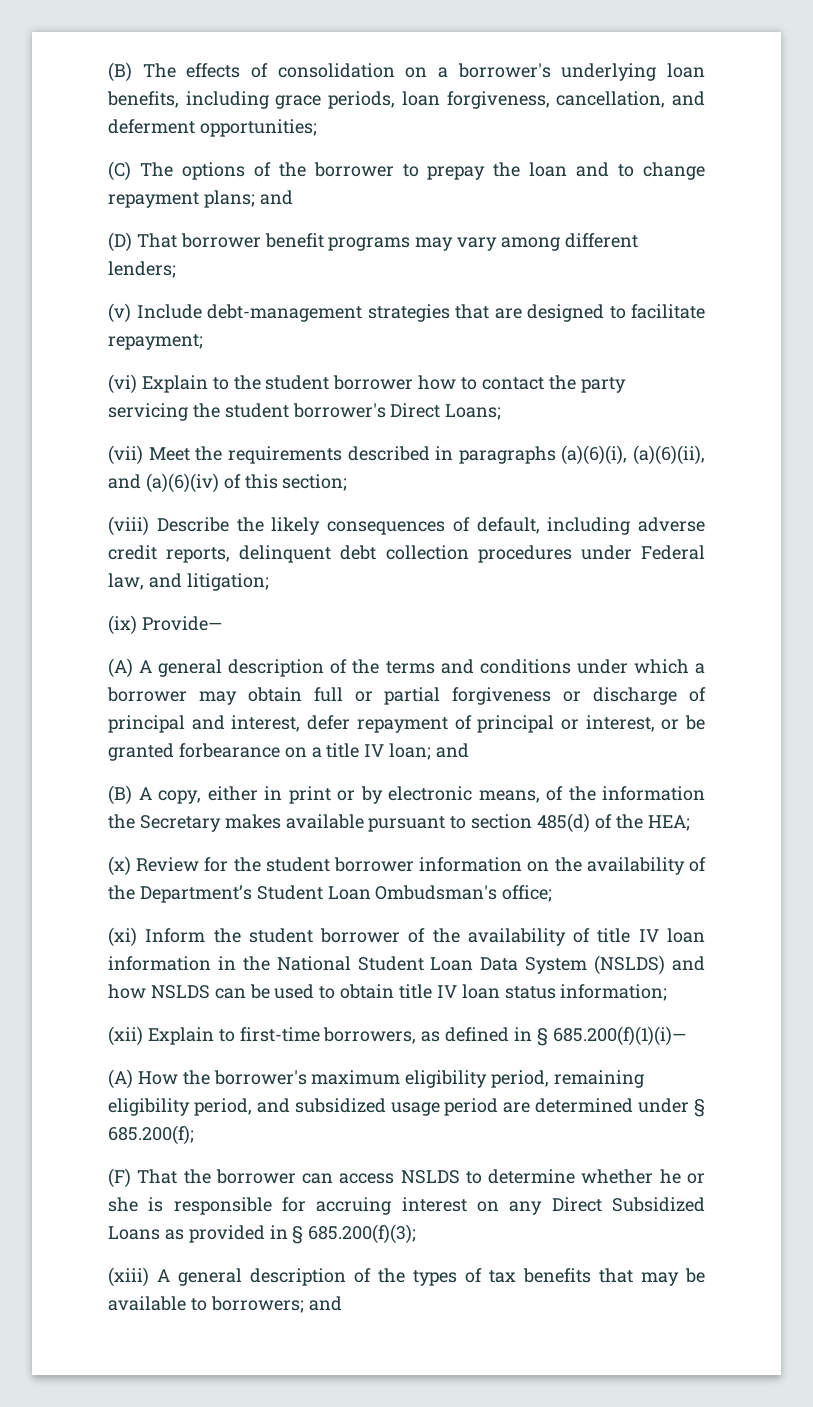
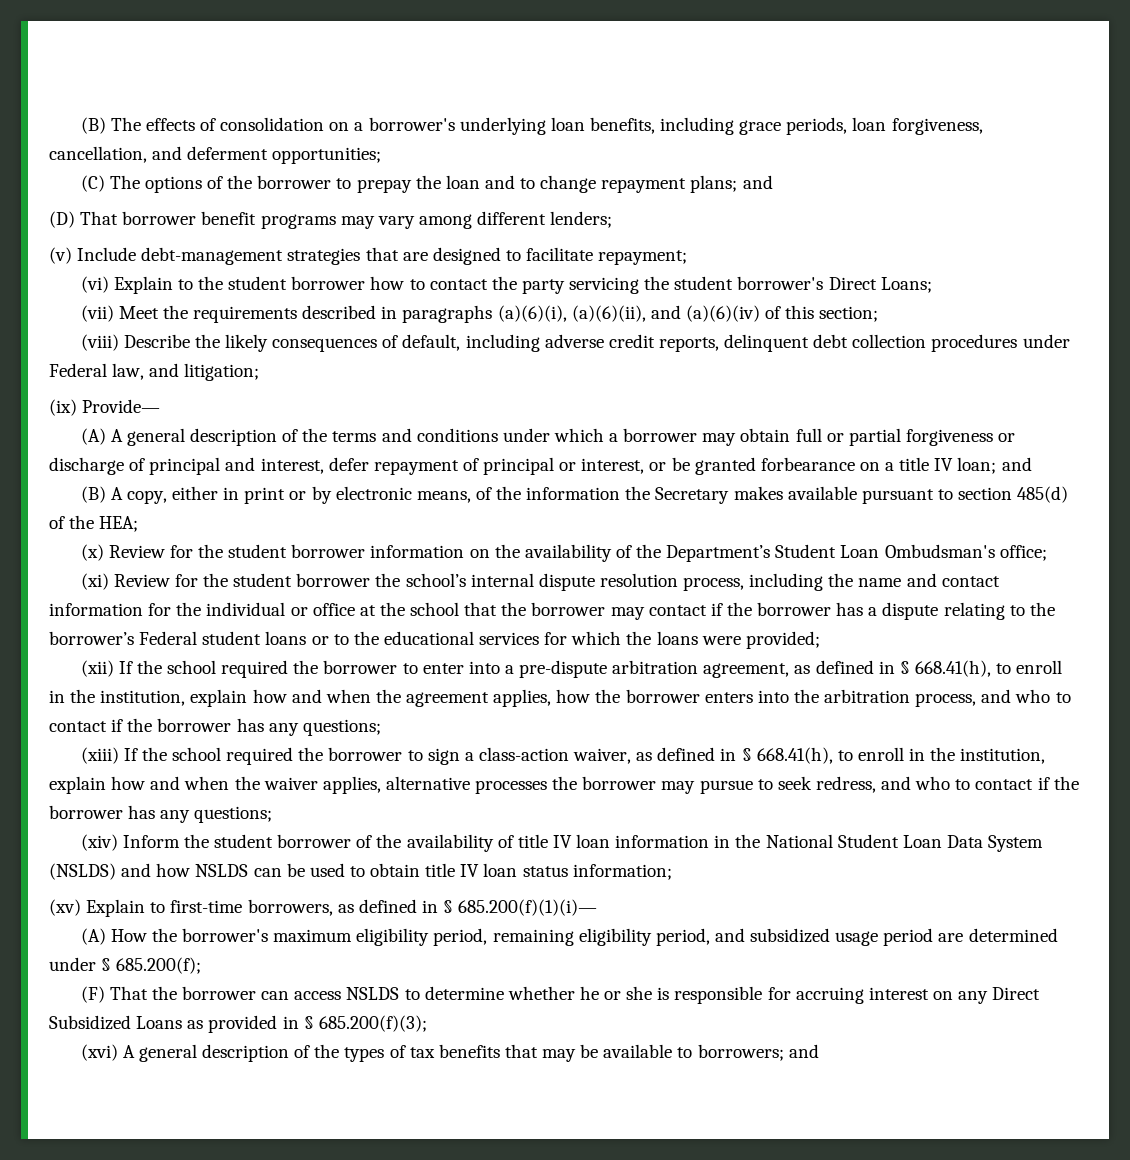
- (xi) Inform the student borrower of the availability of title IV loan information in the National Student Loan Data System (NSLDS) and how NSLDS can be used to obtain title IV loan status information;
+ (xi) Review for the student borrower the school’s internal dispute resolution process, including the name and contact information for the individual or office at the school that the borrower may contact if the borrower has a dispute relating to the borrower’s Federal student loans or to the educational services for which the loans were provided;
+ (xii) If the school required the borrower to enter into a pre-dispute arbitration agreement, as defined in § 668.41(h), to enroll in the institution, explain how and when the agreement applies, how the borrower enters into the arbitration process, and who to contact if the borrower has any questions;
+ (xiii) If the school required the borrower to sign a class-action waiver, as defined in § 668.41(h), to enroll in the institution, explain how and when the waiver applies, alternative processes the borrower may pursue to seek redress, and who to contact if the borrower has any questions;
+ (xiv) Inform the student borrower of the availability of title IV loan information in the National Student Loan Data System (NSLDS) and how NSLDS can be used to obtain title IV loan status information;
- (xii) Explain to first-time borrowers, as defined in § 685.200(f)(1)(i)—
+ (xv) Explain to first-time borrowers, as defined in § 685.200(f)(1)(i)—
- (xiii) A general description of the types of tax benefits that may be available to borrowers; and
+ (xvi) A general description of the types of tax benefits that may be available to borrowers; and

